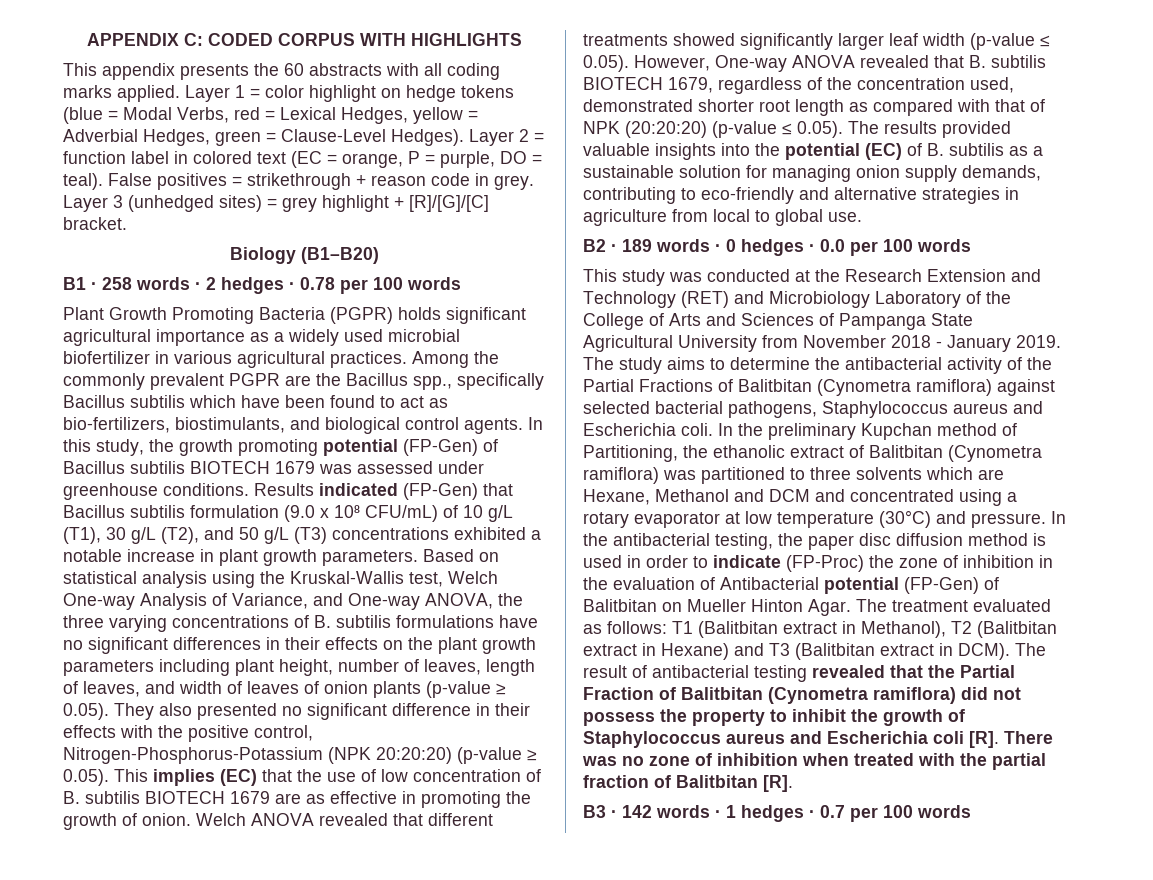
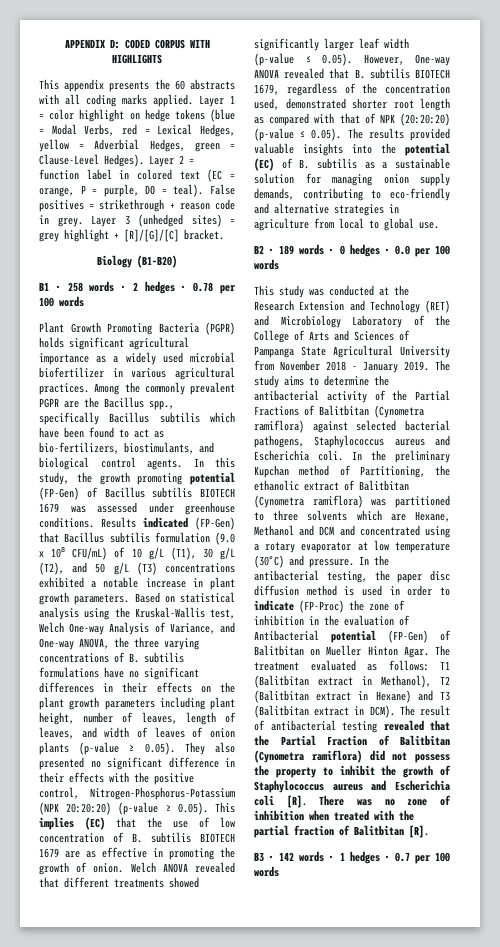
- APPENDIX C: CODED CORPUS WITH HIGHLIGHTS
+ APPENDIX D: CODED CORPUS WITH HIGHLIGHTS

